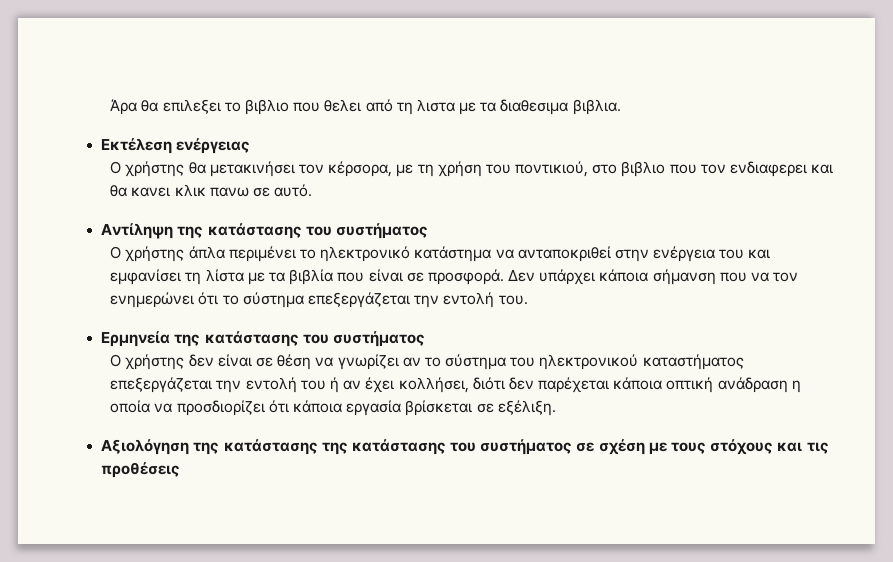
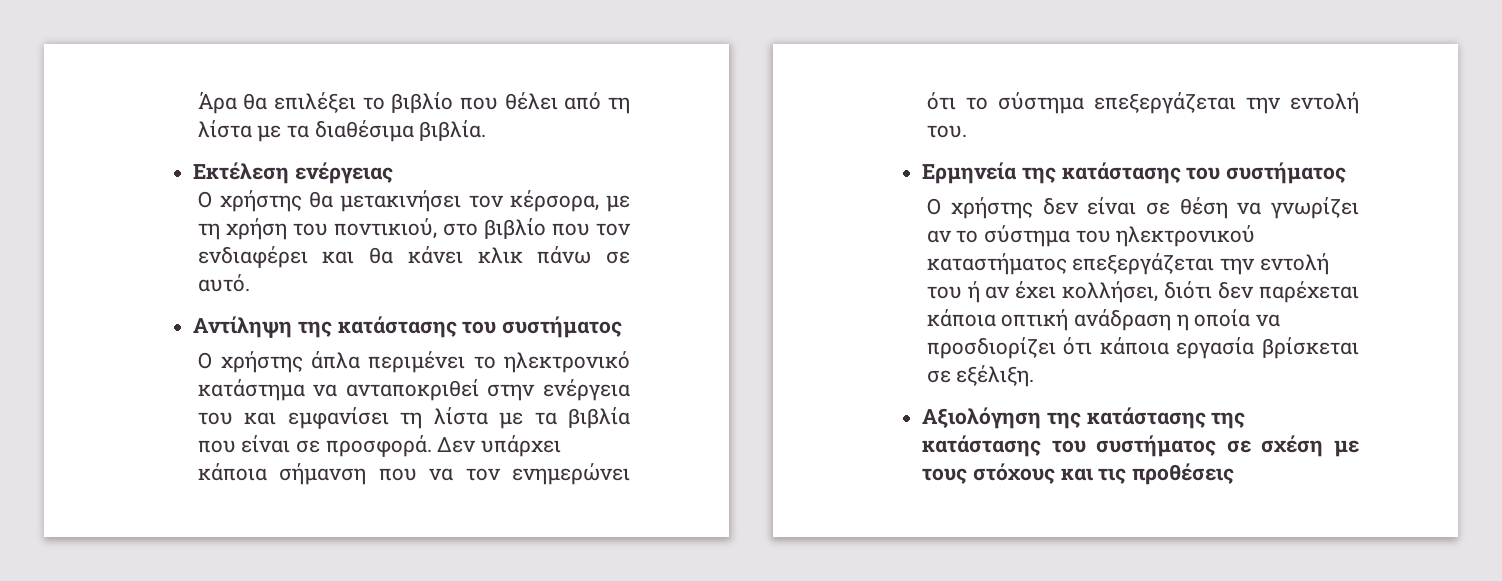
- Άρα θα επιλεξει το βιβλιο που θελει από τη λιστα με τα διαθεσιμα βιβλια.
+ Άρα θα επιλέξει το βιβλίο που θέλει από τη λίστα με τα διαθέσιμα βιβλία.
- Ο χρήστης θα μετακινήσει τον κέρσορα, με τη χρήση του ποντικιού, στο βιβλιο που τον ενδιαφερει και θα κανει κλικ πανω σε αυτό.
+ Ο χρήστης θα μετακινήσει τον κέρσορα, με τη χρήση του ποντικιού, στο βιβλίο που τον ενδιαφέρει και θα κάνει κλικ πάνω σε αυτό.

